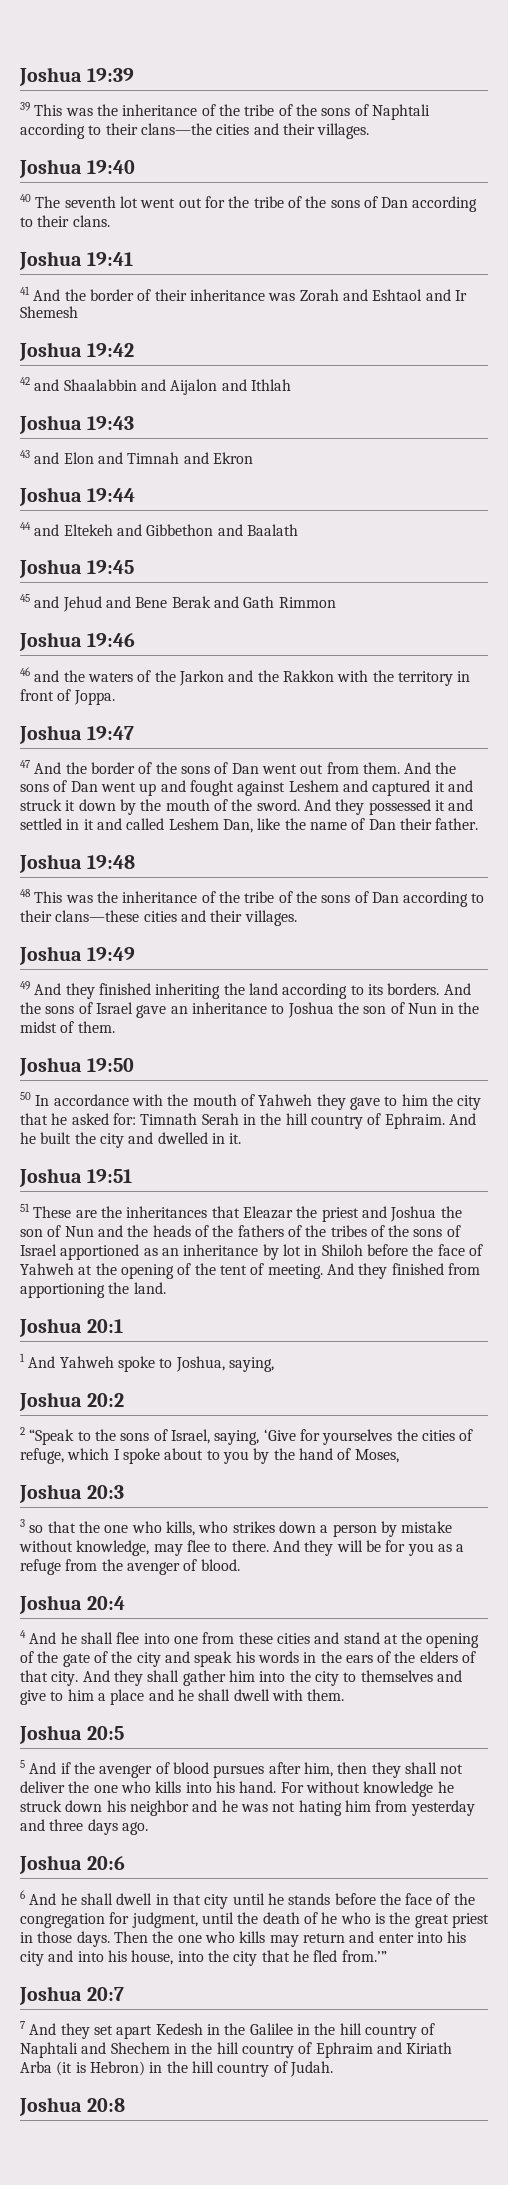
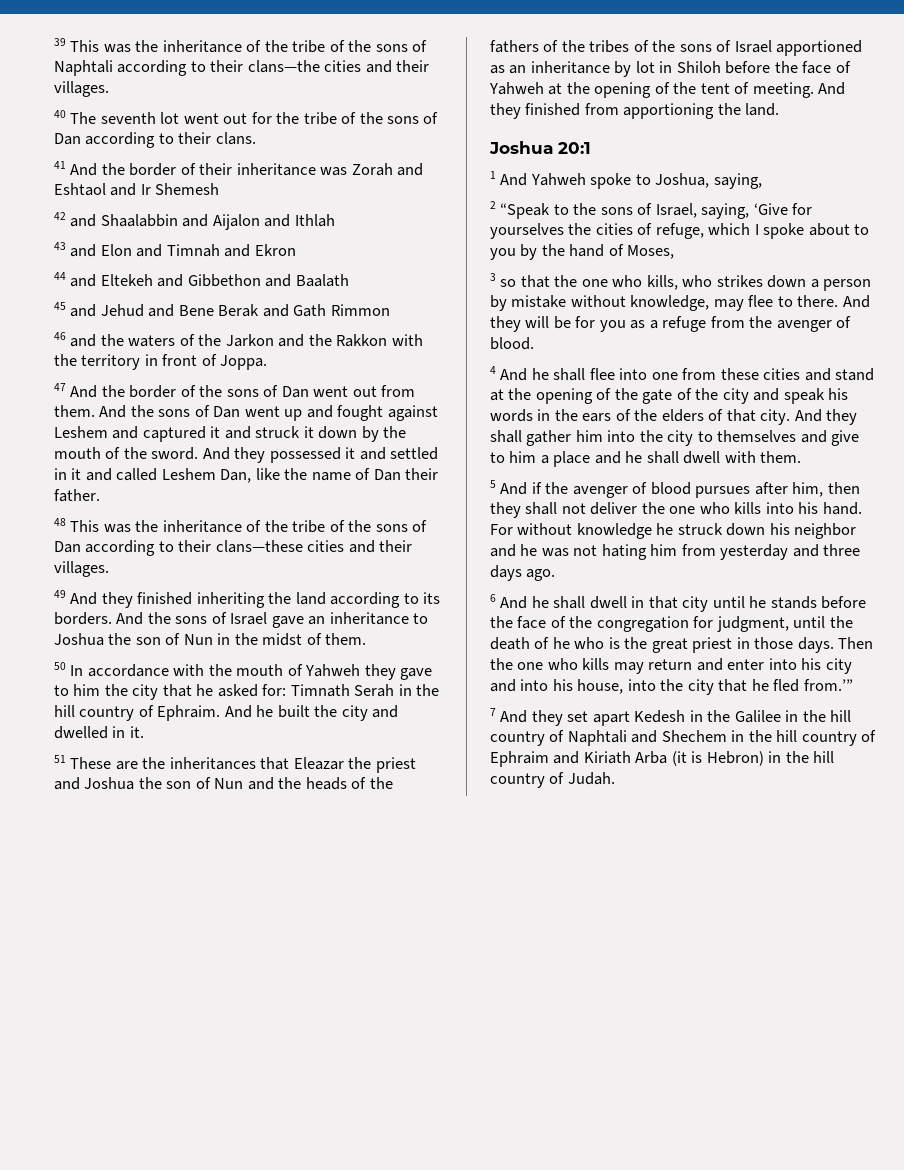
- Joshua 19:39
- Joshua 19:40
- Joshua 19:41
- Joshua 19:42
- Joshua 19:43
- Joshua 19:44
- Joshua 19:45
- Joshua 19:46
- Joshua 19:47
- Joshua 19:48
- Joshua 19:49
- Joshua 19:50
- Joshua 19:51
- Joshua 20:2
- Joshua 20:3
- Joshua 20:4
- Joshua 20:5
- Joshua 20:6
- Joshua 20:7
- Joshua 20:8

